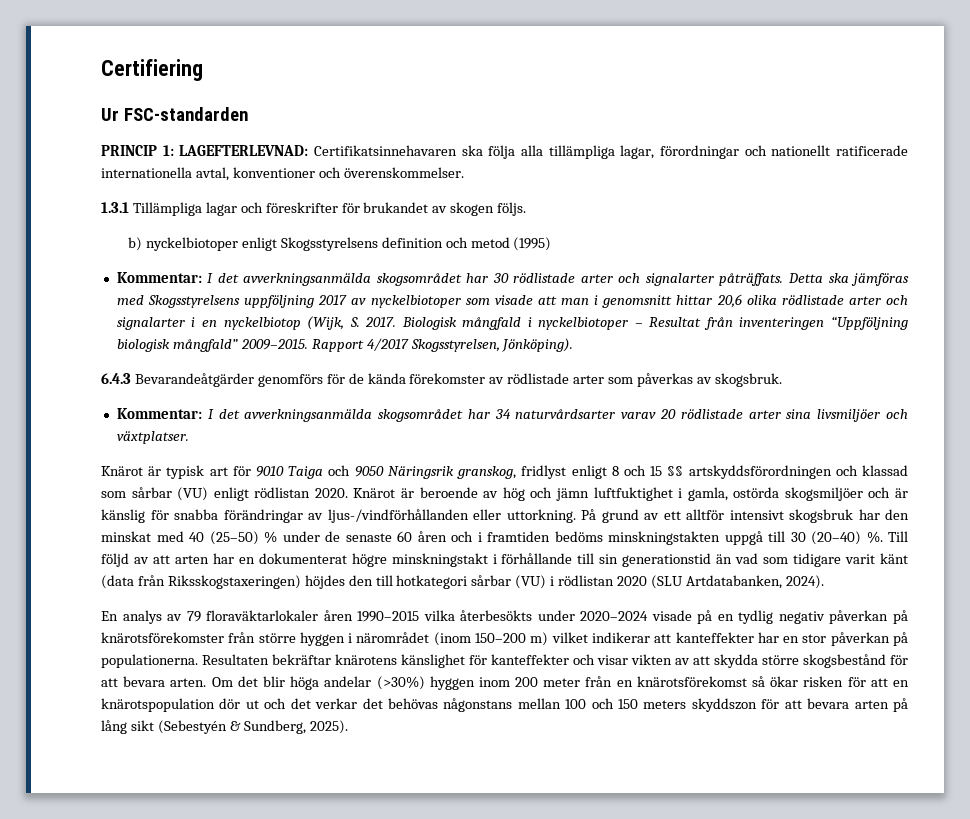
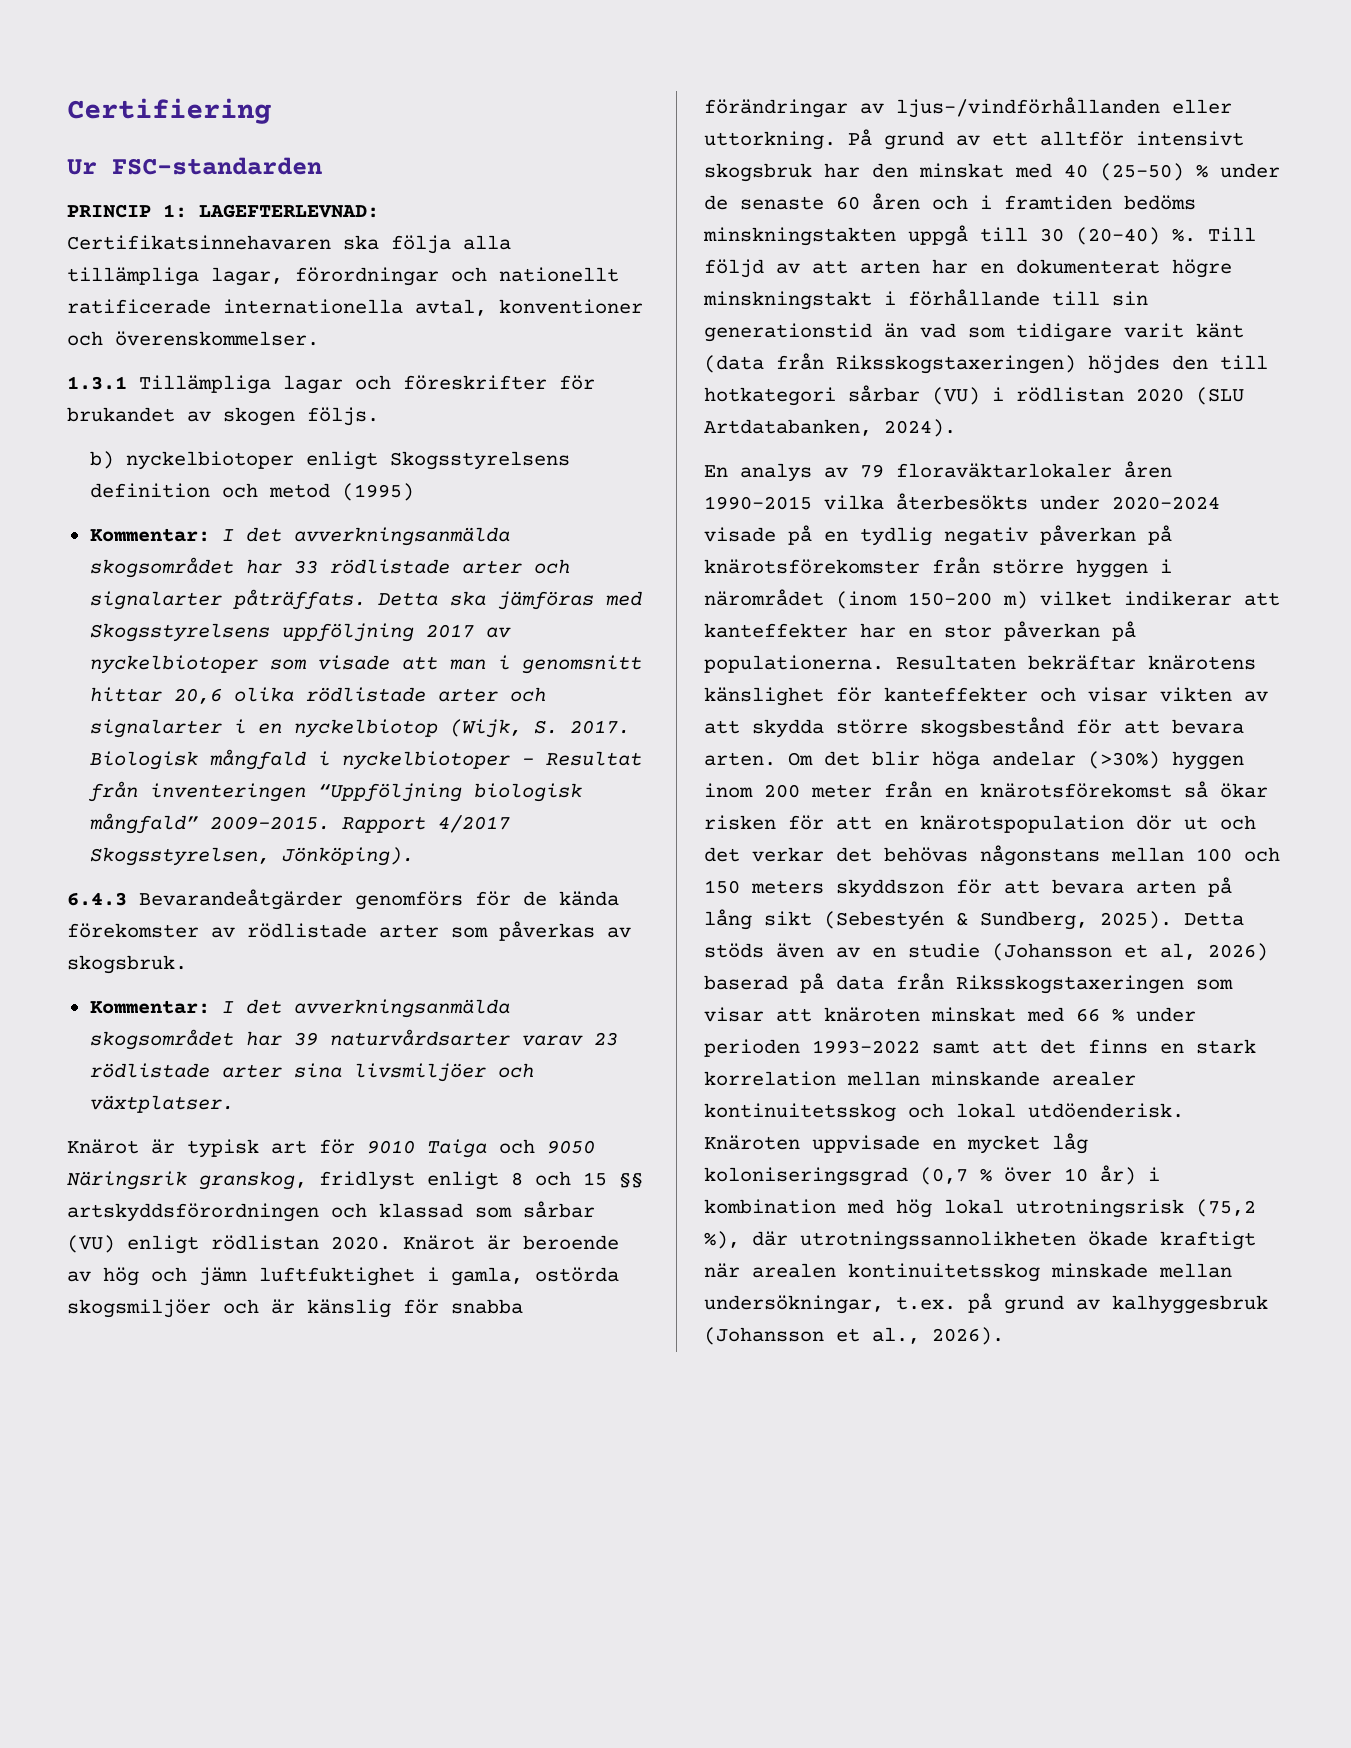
- Kommentar: I det avverkningsanmälda skogsområdet har 30 rödlistade arter och signalarter påträffats.
+ Kommentar: I det avverkningsanmälda skogsområdet har 33 rödlistade arter och signalarter påträffats.
- Kommentar: I det avverkningsanmälda skogsområdet har 34 naturvårdsarter varav 20 rödlistade arter sina livsmiljöer och växtplatser.
+ Kommentar: I det avverkningsanmälda skogsområdet har 39 naturvårdsarter varav 23 rödlistade arter sina livsmiljöer och växtplatser.
+ Detta stöds även av en studie (Johansson et al, 2026) baserad på data från Riksskogstaxeringen som visar att knäroten minskat med 66 % under perioden 1993–2022 samt att det finns en stark korrelation mellan minskande arealer kontinuitetsskog och lokal utdöenderisk. Knäroten uppvisade en mycket låg koloniseringsgrad (0,7 % över 10 år) i kombination med hög lokal utrotningsrisk (75,2 %), där utrotningssannolikheten ökade kraftigt när arealen kontinuitetsskog minskade mellan undersökningar, t.ex. på grund av kalhyggesbruk (Johansson et al., 2026).

